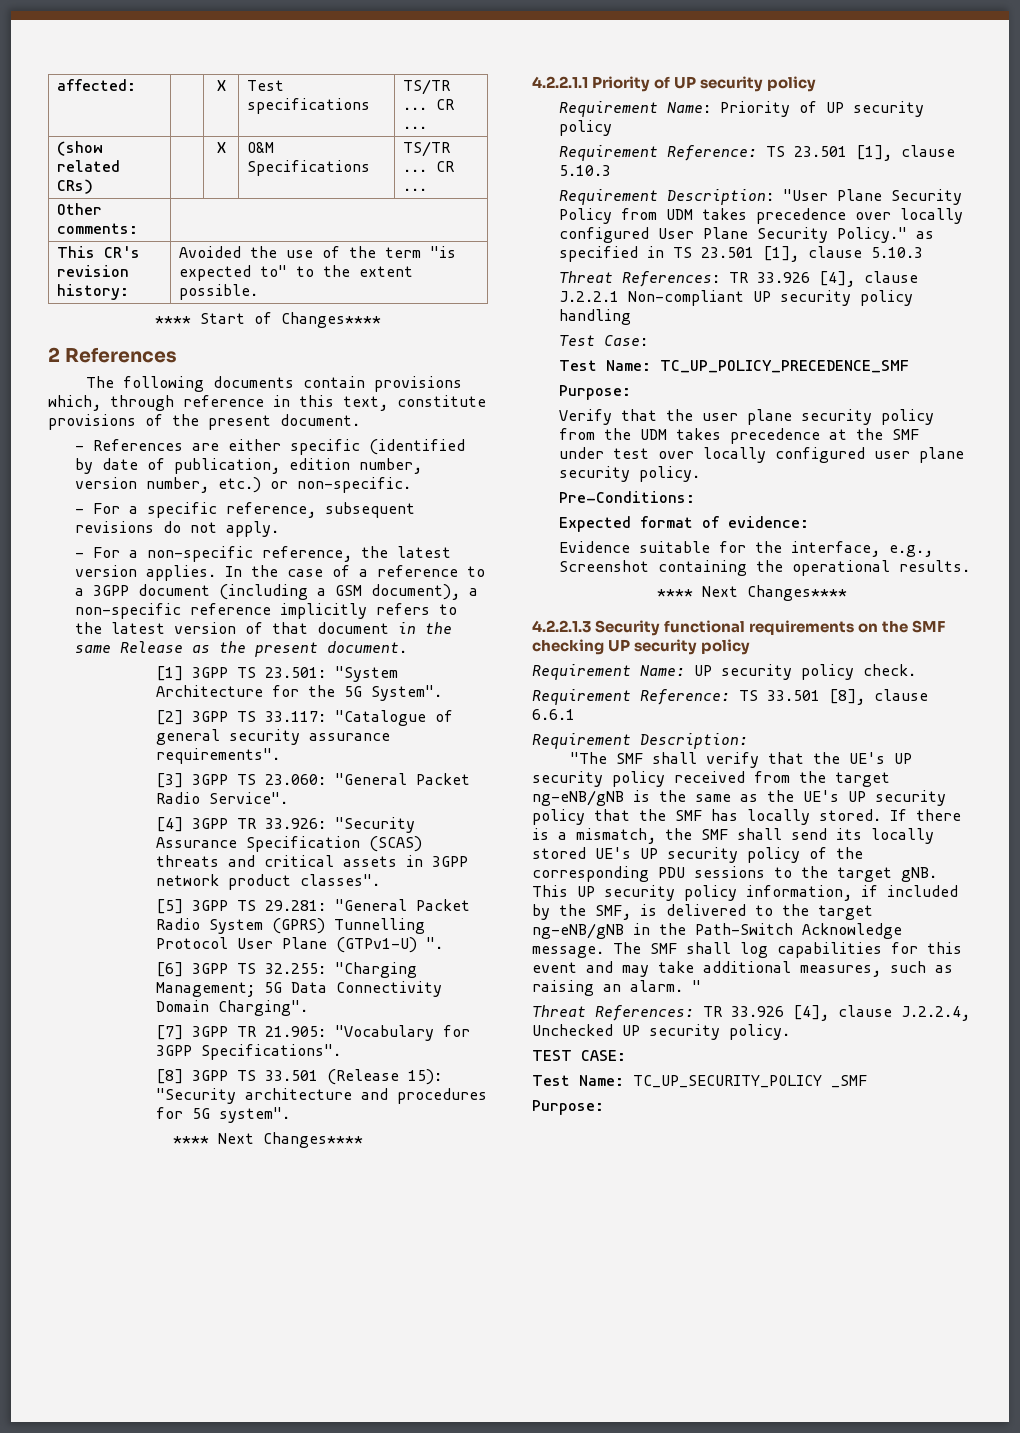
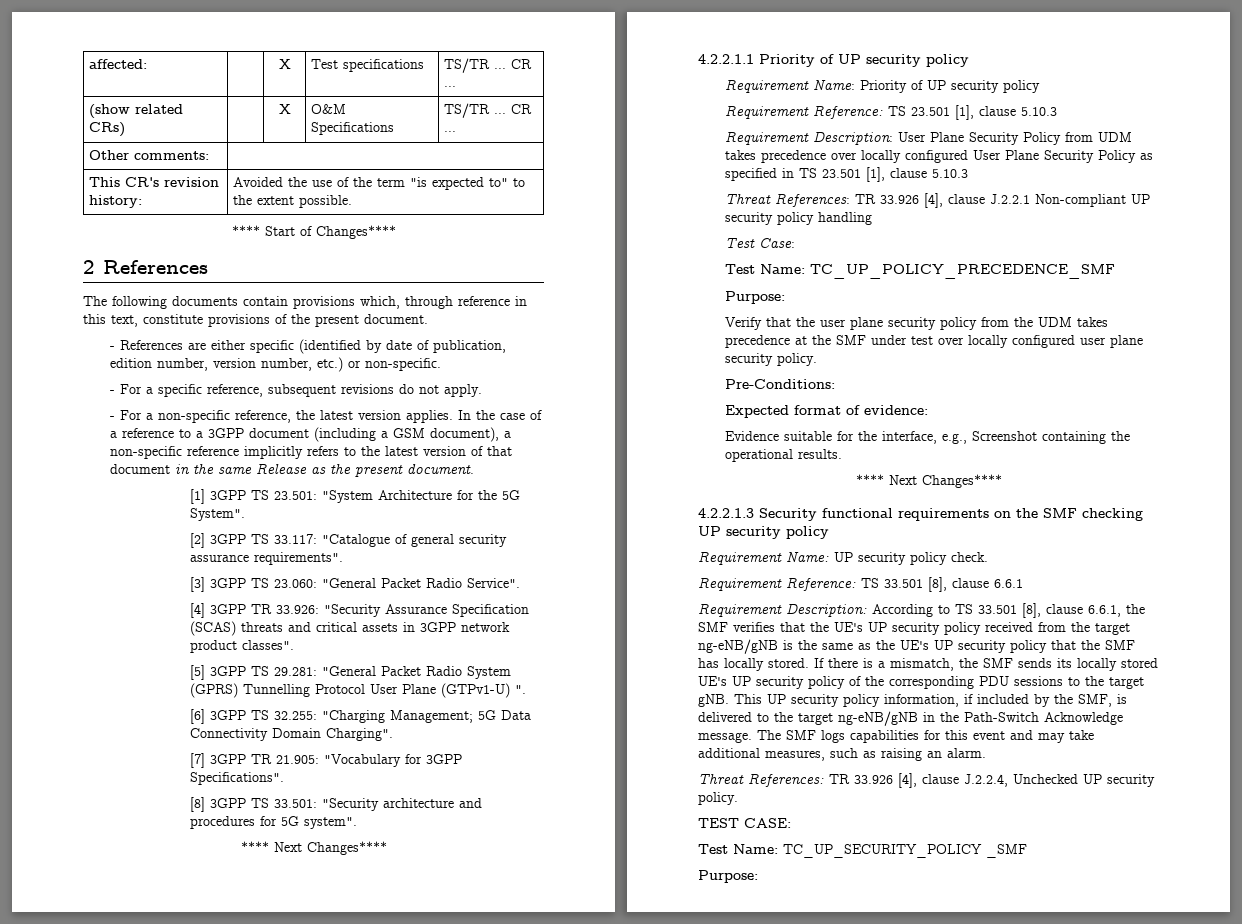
- [8] 3GPP TS 33.501 (Release 15): "Security architecture and procedures for 5G system".
+ [8] 3GPP TS 33.501: "Security architecture and procedures for 5G system".
- Requirement Description: "User Plane Security Policy from UDM takes precedence over locally configured User Plane Security Policy." as specified in TS 23.501 [1], clause 5.10.3
+ Requirement Description: User Plane Security Policy from UDM takes precedence over locally configured User Plane Security Policy as specified in TS 23.501 [1], clause 5.10.3
  Requirement Reference: TS 33.501 [8], clause 6.6.1
- Requirement Description:
- "The SMF shall verify that the UE's UP security policy received from the target ng-eNB/gNB is the same as the UE's UP security policy that the SMF has locally stored.
+ Requirement Description: According to TS 33.501 [8], clause 6.6.1, the SMF verifies that the UE's UP security policy received from the target ng-eNB/gNB is the same as the UE's UP security policy that the SMF has locally stored.
- If there is a mismatch, the SMF shall send its locally stored UE's UP security policy of the corresponding PDU sessions to the target gNB.
+ If there is a mismatch, the SMF sends its locally stored UE's UP security policy of the corresponding PDU sessions to the target gNB.
- The SMF shall log capabilities for this event and may take additional measures, such as raising an alarm. "
+ The SMF logs capabilities for this event and may take additional measures, such as raising an alarm.

